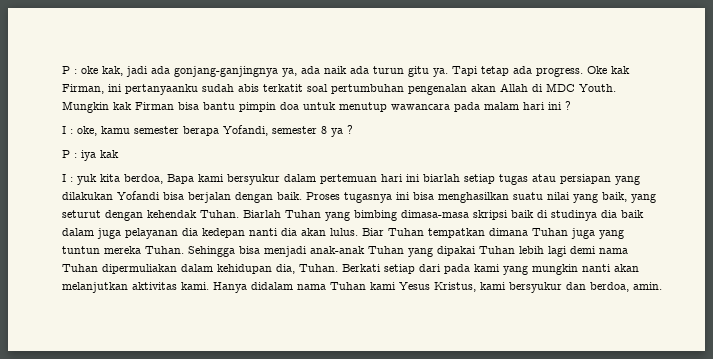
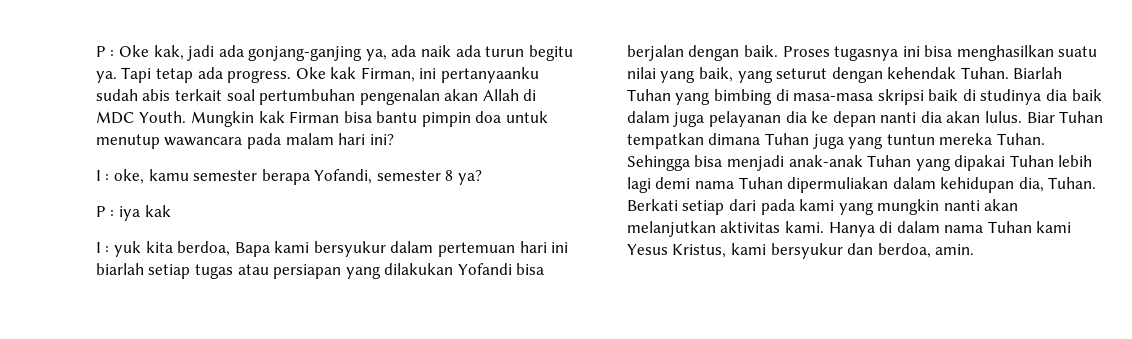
- P : oke kak, jadi ada gonjang-ganjingnya ya, ada naik ada turun gitu ya.
+ P : Oke kak, jadi ada gonjang-ganjing ya, ada naik ada turun begitu ya.
- Oke kak Firman, ini pertanyaanku sudah abis terkatit soal pertumbuhan pengenalan akan Allah di MDC Youth.
+ Oke kak Firman, ini pertanyaanku sudah abis terkait soal pertumbuhan pengenalan akan Allah di MDC Youth.
- Mungkin kak Firman bisa bantu pimpin doa untuk menutup wawancara pada malam hari ini ?
+ Mungkin kak Firman bisa bantu pimpin doa untuk menutup wawancara pada malam hari ini?
- I : oke, kamu semester berapa Yofandi, semester 8 ya ?
+ I : oke, kamu semester berapa Yofandi, semester 8 ya?
- Biarlah Tuhan yang bimbing dimasa-masa skripsi baik di studinya dia baik dalam juga pelayanan dia kedepan nanti dia akan lulus.
+ Biarlah Tuhan yang bimbing di masa-masa skripsi baik di studinya dia baik dalam juga pelayanan dia ke depan nanti dia akan lulus.
- Hanya didalam nama Tuhan kami Yesus Kristus, kami bersyukur dan berdoa, amin.
+ Hanya di dalam nama Tuhan kami Yesus Kristus, kami bersyukur dan berdoa, amin.

